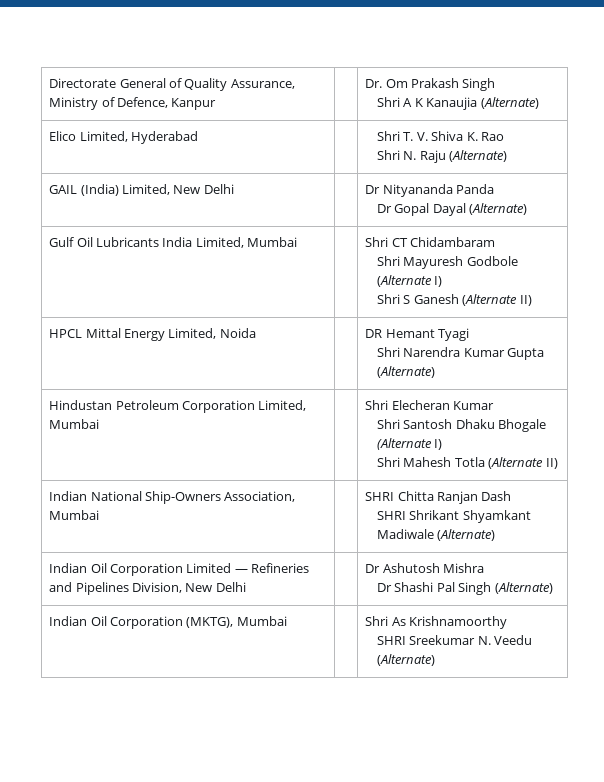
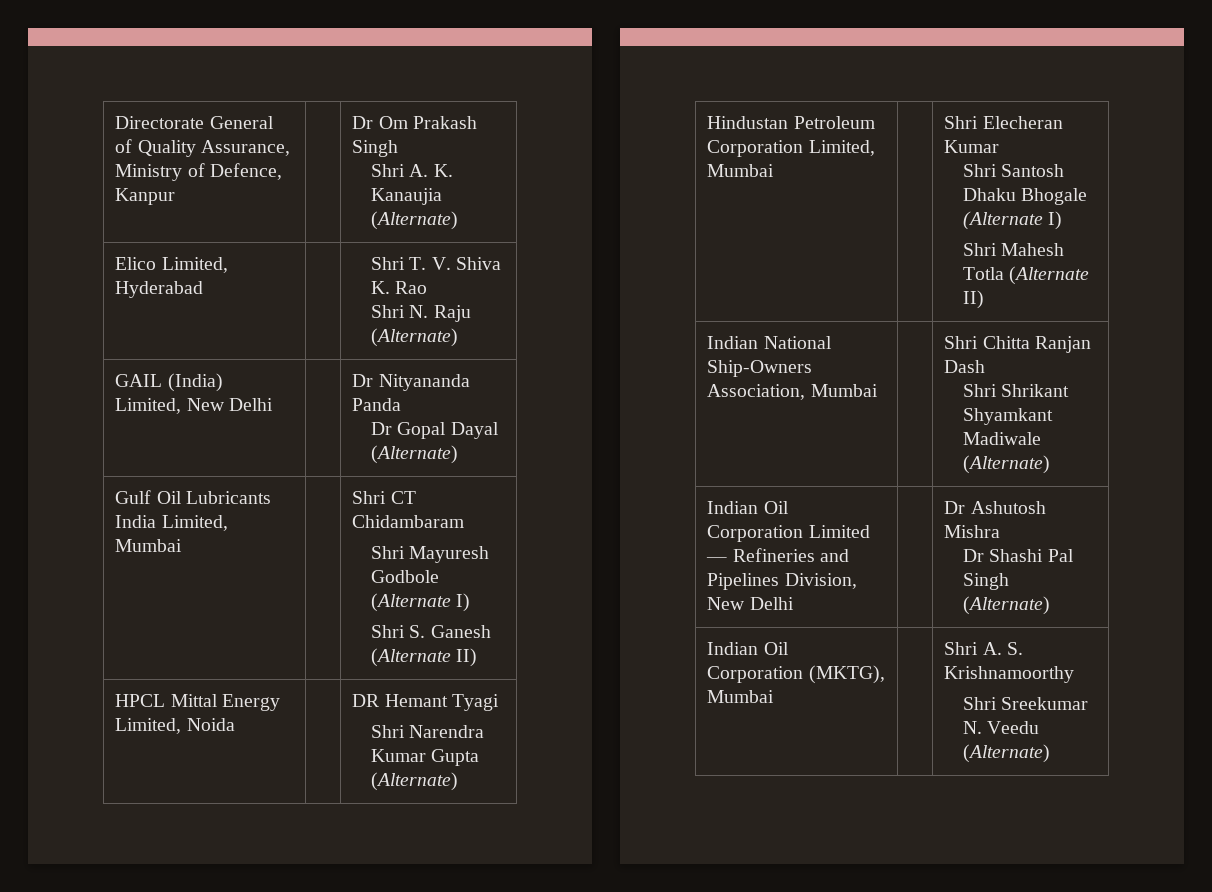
- Directorate General of Quality Assurance, Ministry of Defence, Kanpur | | Dr. Om Prakash Singh
- Shri A K Kanaujia (Alternate)
+ Directorate General of Quality Assurance, Ministry of Defence, Kanpur | | Dr Om Prakash Singh
+ Shri A. K. Kanaujia (Alternate)
  Gulf Oil Lubricants India Limited, Mumbai | | Shri CT Chidambaram
  Shri Mayuresh Godbole (Alternate I)
- Shri S Ganesh (Alternate II)
+ Shri S. Ganesh (Alternate II)
- Indian National Ship-Owners Association, Mumbai | | SHRI Chitta Ranjan Dash
- SHRI Shrikant Shyamkant Madiwale (Alternate)
+ Indian National Ship-Owners Association, Mumbai | | Shri Chitta Ranjan Dash
+ Shri Shrikant Shyamkant Madiwale (Alternate)
- Indian Oil Corporation (MKTG), Mumbai | | Shri As Krishnamoorthy
- SHRI Sreekumar N. Veedu (Alternate)
+ Indian Oil Corporation (MKTG), Mumbai | | Shri A. S. Krishnamoorthy
+ Shri Sreekumar N. Veedu (Alternate)

